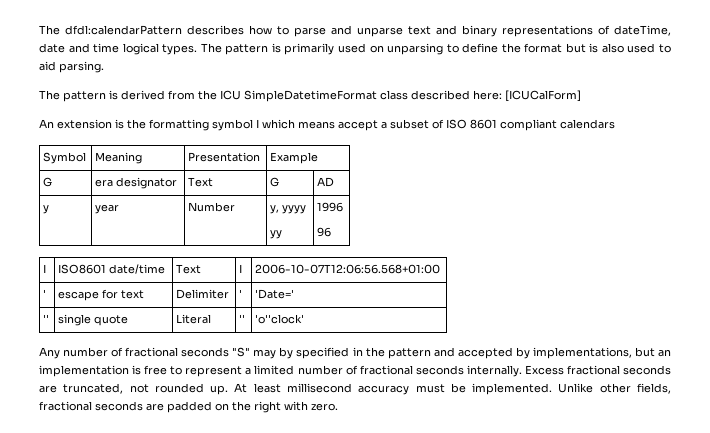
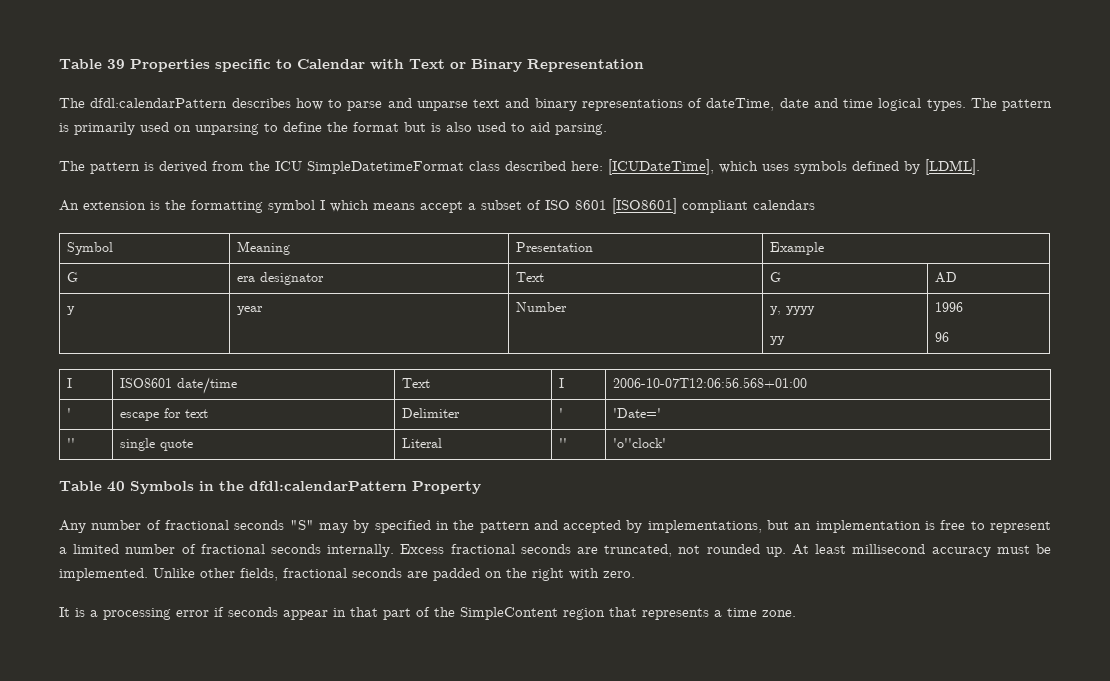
+ Table 39 Properties specific to Calendar with Text or Binary Representation
- The pattern is derived from the ICU SimpleDatetimeFormat class described here: [ICUCalForm]
+ The pattern is derived from the ICU SimpleDatetimeFormat class described here: [ICUDateTime], which uses symbols defined by [LDML].
- An extension is the formatting symbol I which means accept a subset of ISO 8601 compliant calendars
+ An extension is the formatting symbol I which means accept a subset of ISO 8601 [ISO8601] compliant calendars
+ Table 40 Symbols in the dfdl:calendarPattern Property
+ It is a processing error if seconds appear in that part of the SimpleContent region that represents a time zone.

